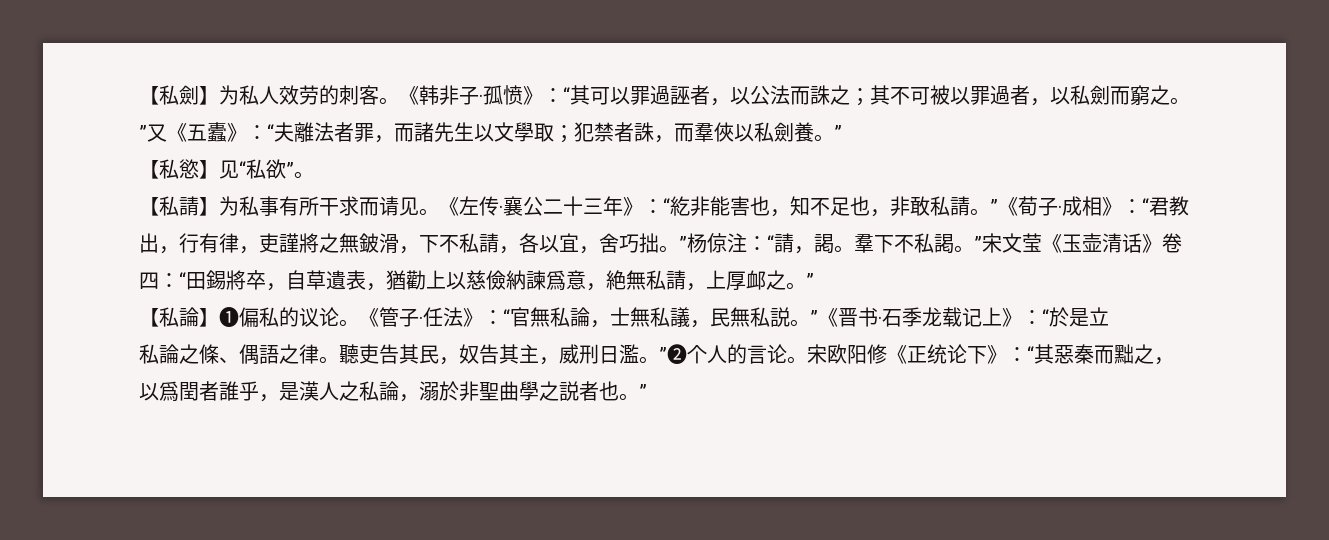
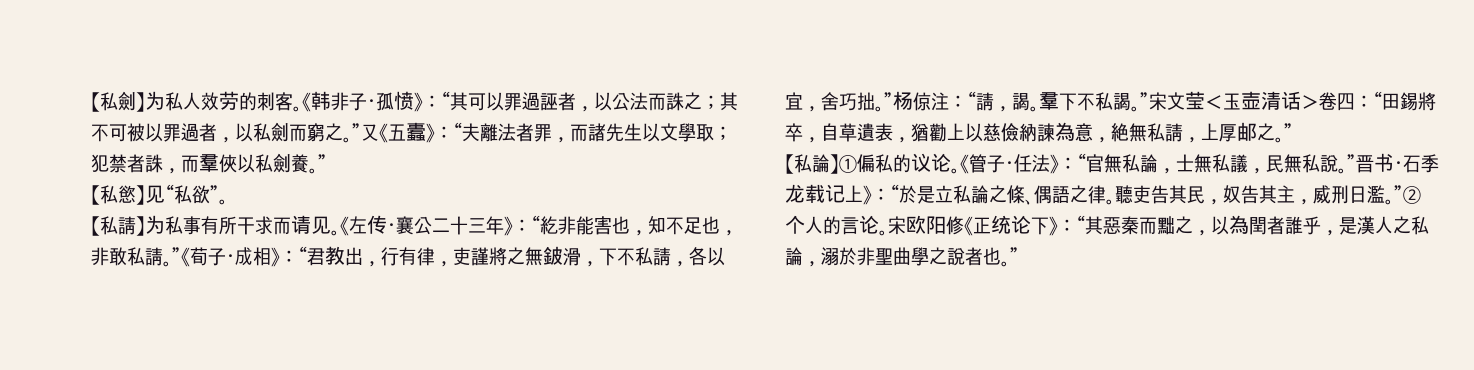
- 羣下不私謁。”宋文莹《玉壶清话》卷四：“田錫將卒，自草遺表，猶勸上以慈儉納諫爲意，絶無私請，上厚䘏之。”
+ 羣下不私謁。”宋文莹＜玉壶清话＞卷四：“田錫將卒，自草遺表，猶勸上以慈儉納諫為意，絶無私請，上厚邮之。”
- 【私論】❶偏私的议论。
+ 【私論】①偏私的议论。
- 《管子·任法》：“官無私論，士無私議，民無私説。”《晋书·石季龙载记上》：“於是立
- 私論之條、偶語之律。
+ 《管子·任法》：“官無私論，士無私議，民無私說。”晋书·石季龙载记上》：“於是立私論之條、偶語之律。
- 聽吏告其民，奴告其主，威刑日濫。”❷个人的言论。
+ 聽吏告其民，奴告其主，威刑日濫。”②个人的言论。
- 宋欧阳修《正统论下》：“其惡秦而黜之，以爲閏者誰乎，是漢人之私論，溺於非聖曲學之説者也。”
+ 宋欧阳修《正统论下》：“其惡秦而黜之，以為閏者誰乎，是漢人之私論，溺於非聖曲學之說者也。”

